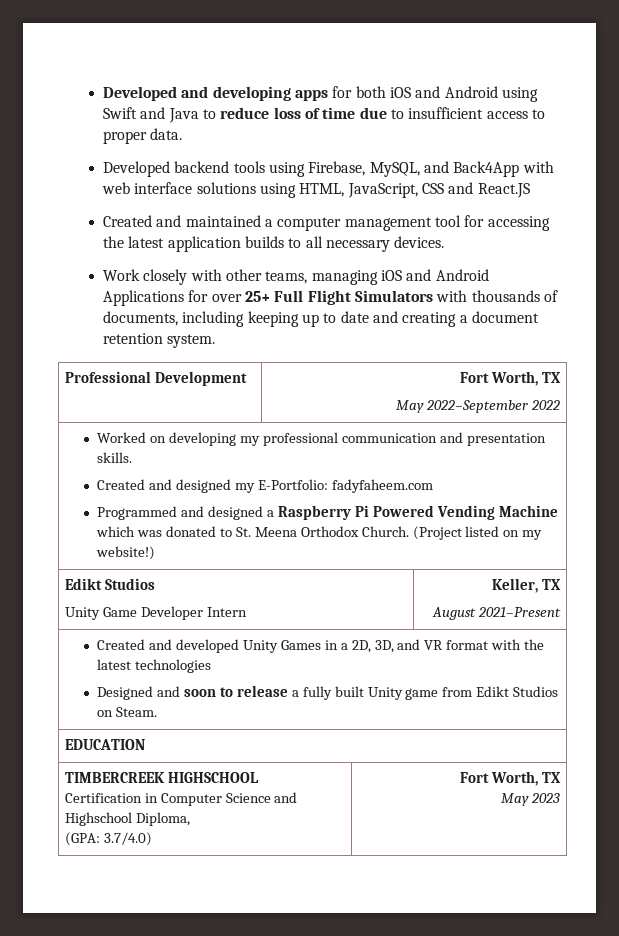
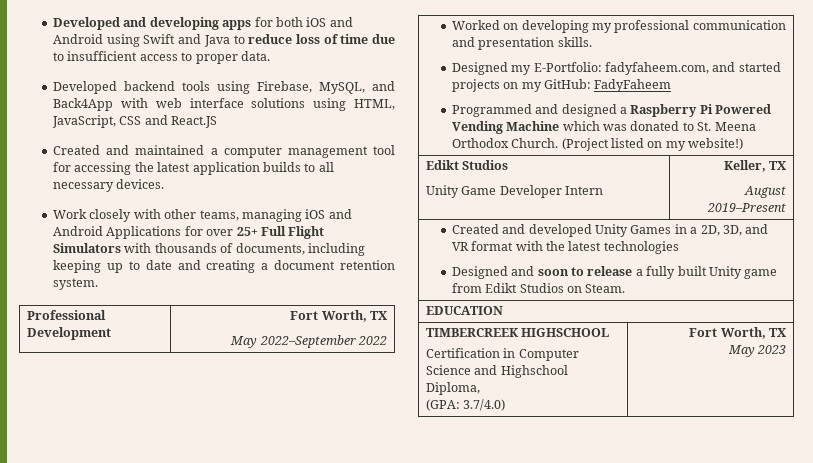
- Created and designed my E-Portfolio: fadyfaheem.com
+ Designed my E-Portfolio: fadyfaheem.com, and started projects on my GitHub: FadyFaheem
  (Project listed on my website!)
  Edikt Studios
  Unity Game Developer Intern | Keller, TX
- August 2021–Present
+ August 2019–Present

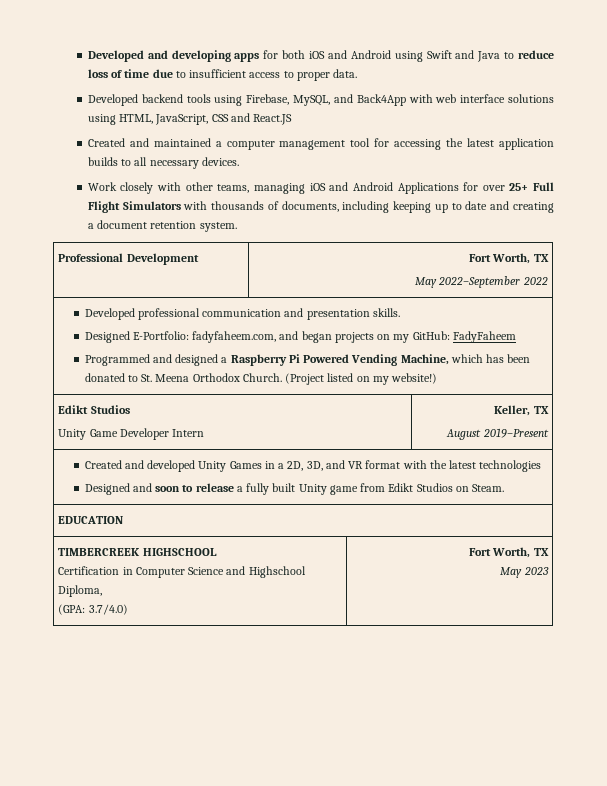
- Worked on developing my professional communication and presentation skills.
+ Developed professional communication and presentation skills.
- Designed my E-Portfolio: fadyfaheem.com, and started projects on my GitHub: FadyFaheem
+ Designed E-Portfolio: fadyfaheem.com, and began projects on my GitHub: FadyFaheem
- Programmed and designed a Raspberry Pi Powered Vending Machine which was donated to St. Meena Orthodox Church.
+ Programmed and designed a Raspberry Pi Powered Vending Machine, which has been donated to St. Meena Orthodox Church.

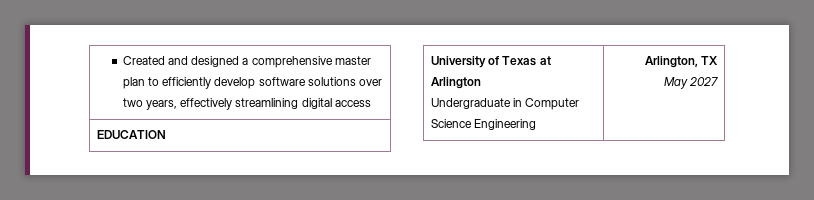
- Developed and developing apps for both iOS and Android using Swift and Java to reduce loss of time due to insufficient access to proper data.
- Developed backend tools using Firebase, MySQL, and Back4App with web interface solutions using HTML, JavaScript, CSS and React.JS
- Created and maintained a computer management tool for accessing the latest application builds to all necessary devices.
- Work closely with other teams, managing iOS and Android Applications for over 25+ Full Flight Simulators with thousands of documents, including keeping up to date and creating a document retention system.
- Professional Development | Fort Worth, TX
- May 2022–September 2022
- Developed professional communication and presentation skills.
- Designed E-Portfolio: fadyfaheem.com, and began projects on my GitHub: FadyFaheem
- Programmed and designed a Raspberry Pi Powered Vending Machine, which has been donated to St. Meena Orthodox Church. (Project listed on my website!)
- Edikt Studios
- Unity Game Developer Intern | Keller, TX
- August 2019–Present
- Created and developed Unity Games in a 2D, 3D, and VR format with the latest technologies
- Designed and soon to release a fully built Unity game from Edikt Studios on Steam.
+ Created and designed a comprehensive master plan to efficiently develop software solutions over two years, effectively streamlining digital access
  EDUCATION
- TIMBERCREEK HIGHSCHOOL
- Certification in Computer Science and Highschool Diploma,
- (GPA: 3.7/4.0) | Fort Worth, TX
- May 2023
+ University of Texas at Arlington
+ Undergraduate in Computer Science Engineering | Arlington, TX
+ May 2027

